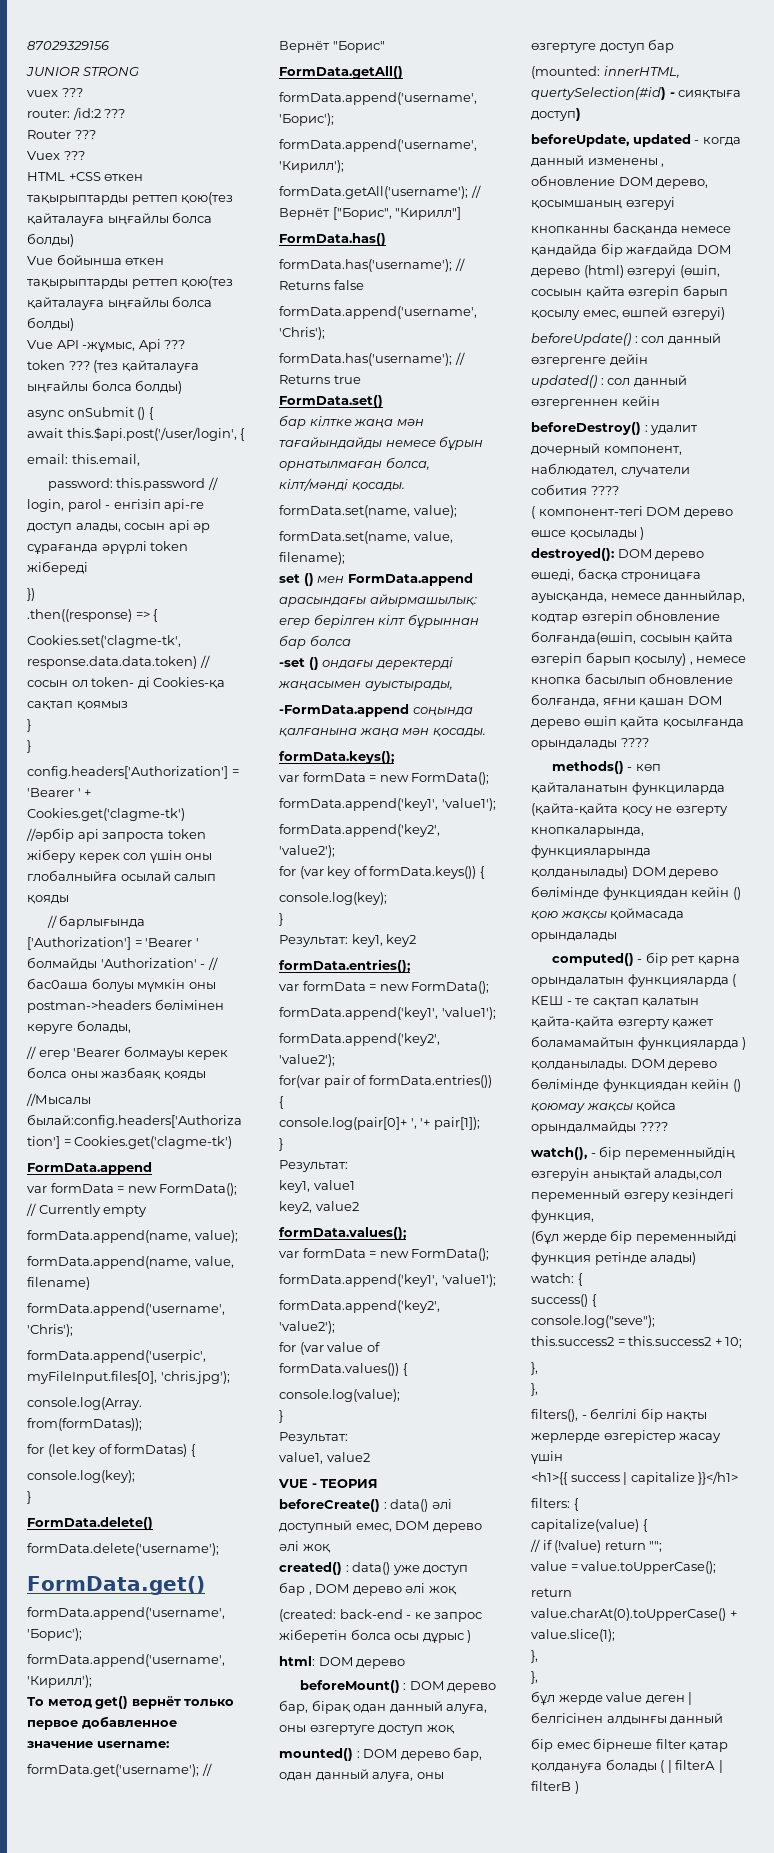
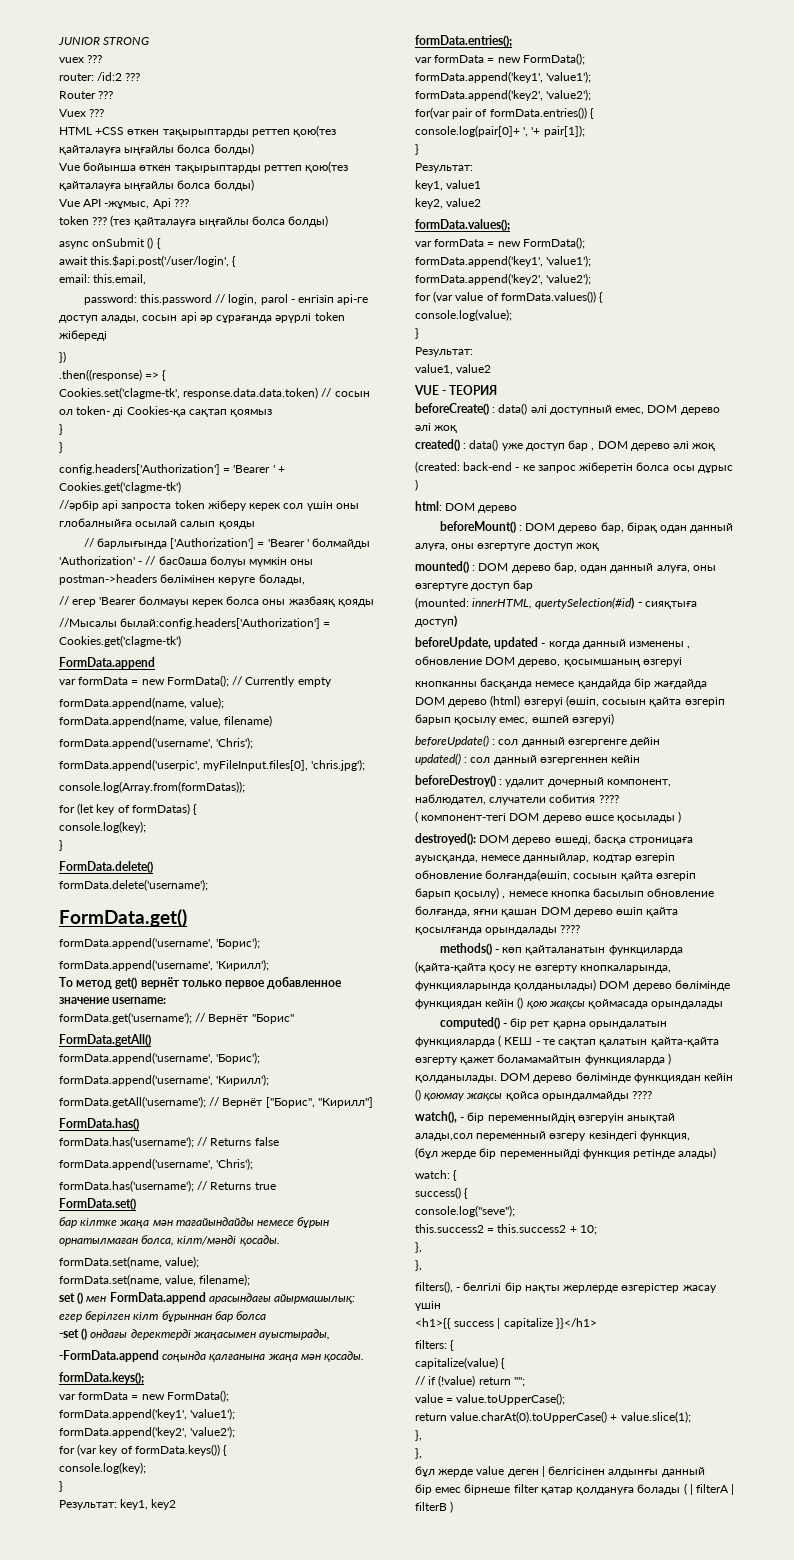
- 87029329156

